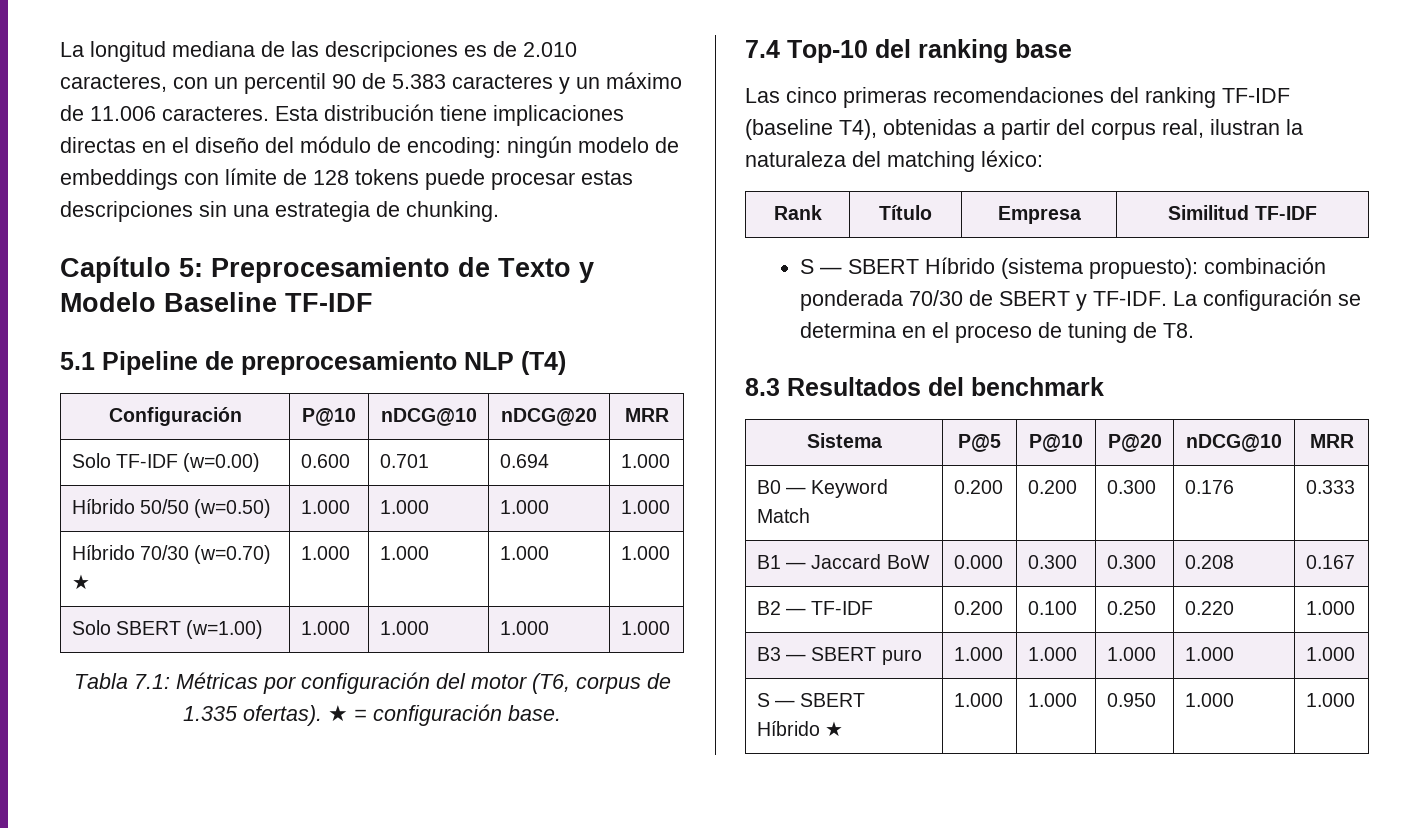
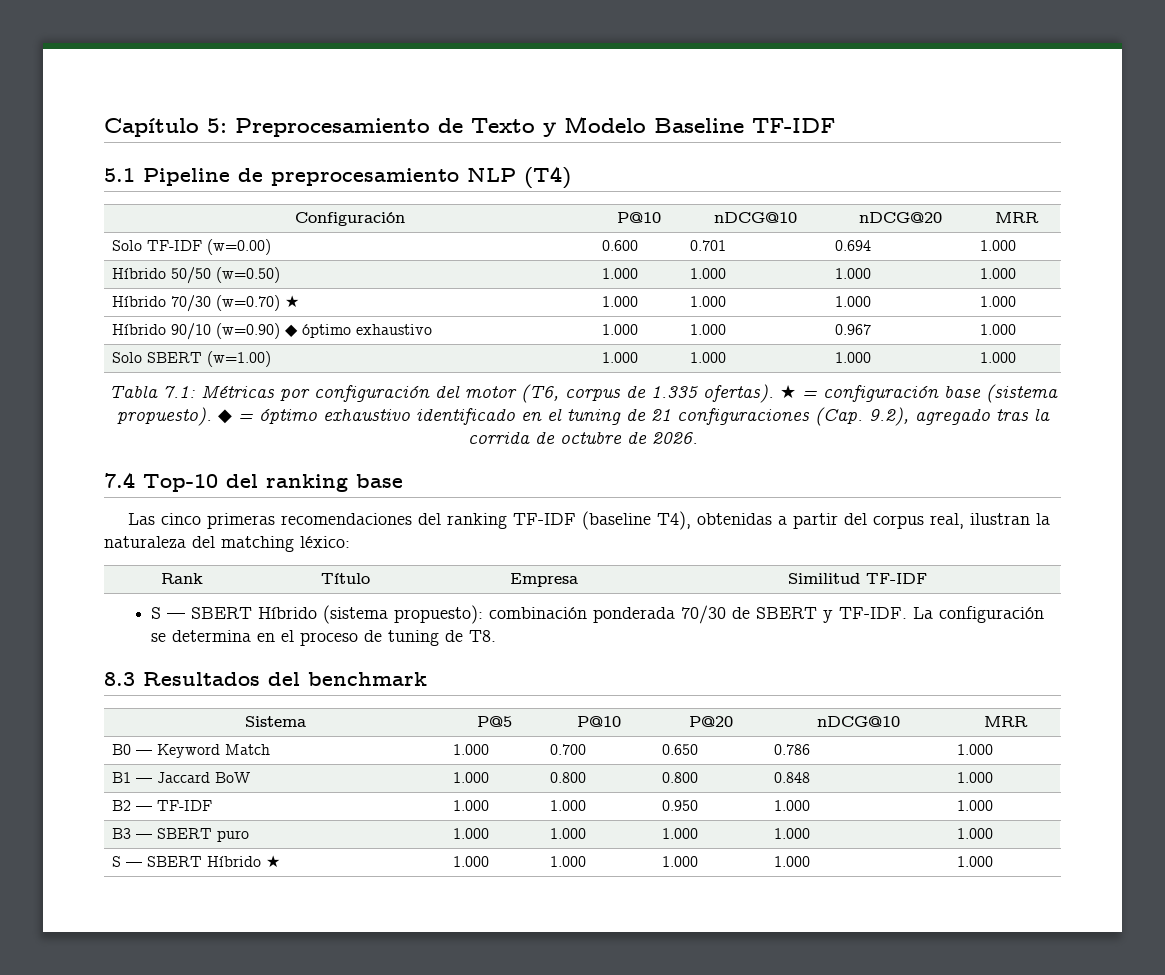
- La longitud mediana de las descripciones es de 2.010 caracteres, con un percentil 90 de 5.383 caracteres y un máximo de 11.006 caracteres. Esta distribución tiene implicaciones directas en el diseño del módulo de encoding: ningún modelo de embeddings con límite de 128 tokens puede procesar estas descripciones sin una estrategia de chunking.
+ Híbrido 90/10 (w=0.90) ◆ óptimo exhaustivo | 1.000 | 1.000 | 0.967 | 1.000
- ★ = configuración base.
+ ★ = configuración base (sistema propuesto). ◆ = óptimo exhaustivo identificado en el tuning de 21 configuraciones (Cap. 9.2), agregado tras la corrida de octubre de 2026.
- B0 — Keyword Match | 0.200 | 0.200 | 0.300 | 0.176 | 0.333
+ B0 — Keyword Match | 1.000 | 0.700 | 0.650 | 0.786 | 1.000
- B1 — Jaccard BoW | 0.000 | 0.300 | 0.300 | 0.208 | 0.167
+ B1 — Jaccard BoW | 1.000 | 0.800 | 0.800 | 0.848 | 1.000
- B2 — TF-IDF | 0.200 | 0.100 | 0.250 | 0.220 | 1.000
+ B2 — TF-IDF | 1.000 | 1.000 | 0.950 | 1.000 | 1.000
- S — SBERT Híbrido ★ | 1.000 | 1.000 | 0.950 | 1.000 | 1.000
+ S — SBERT Híbrido ★ | 1.000 | 1.000 | 1.000 | 1.000 | 1.000

